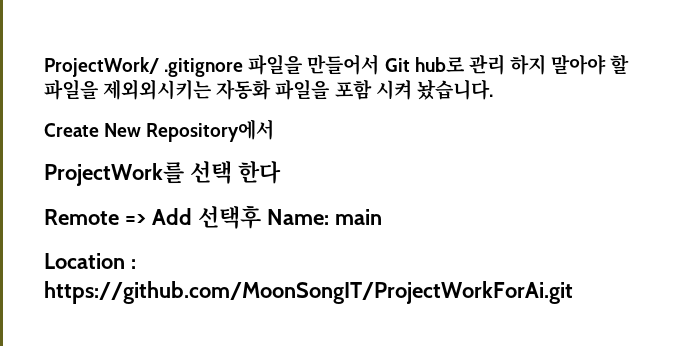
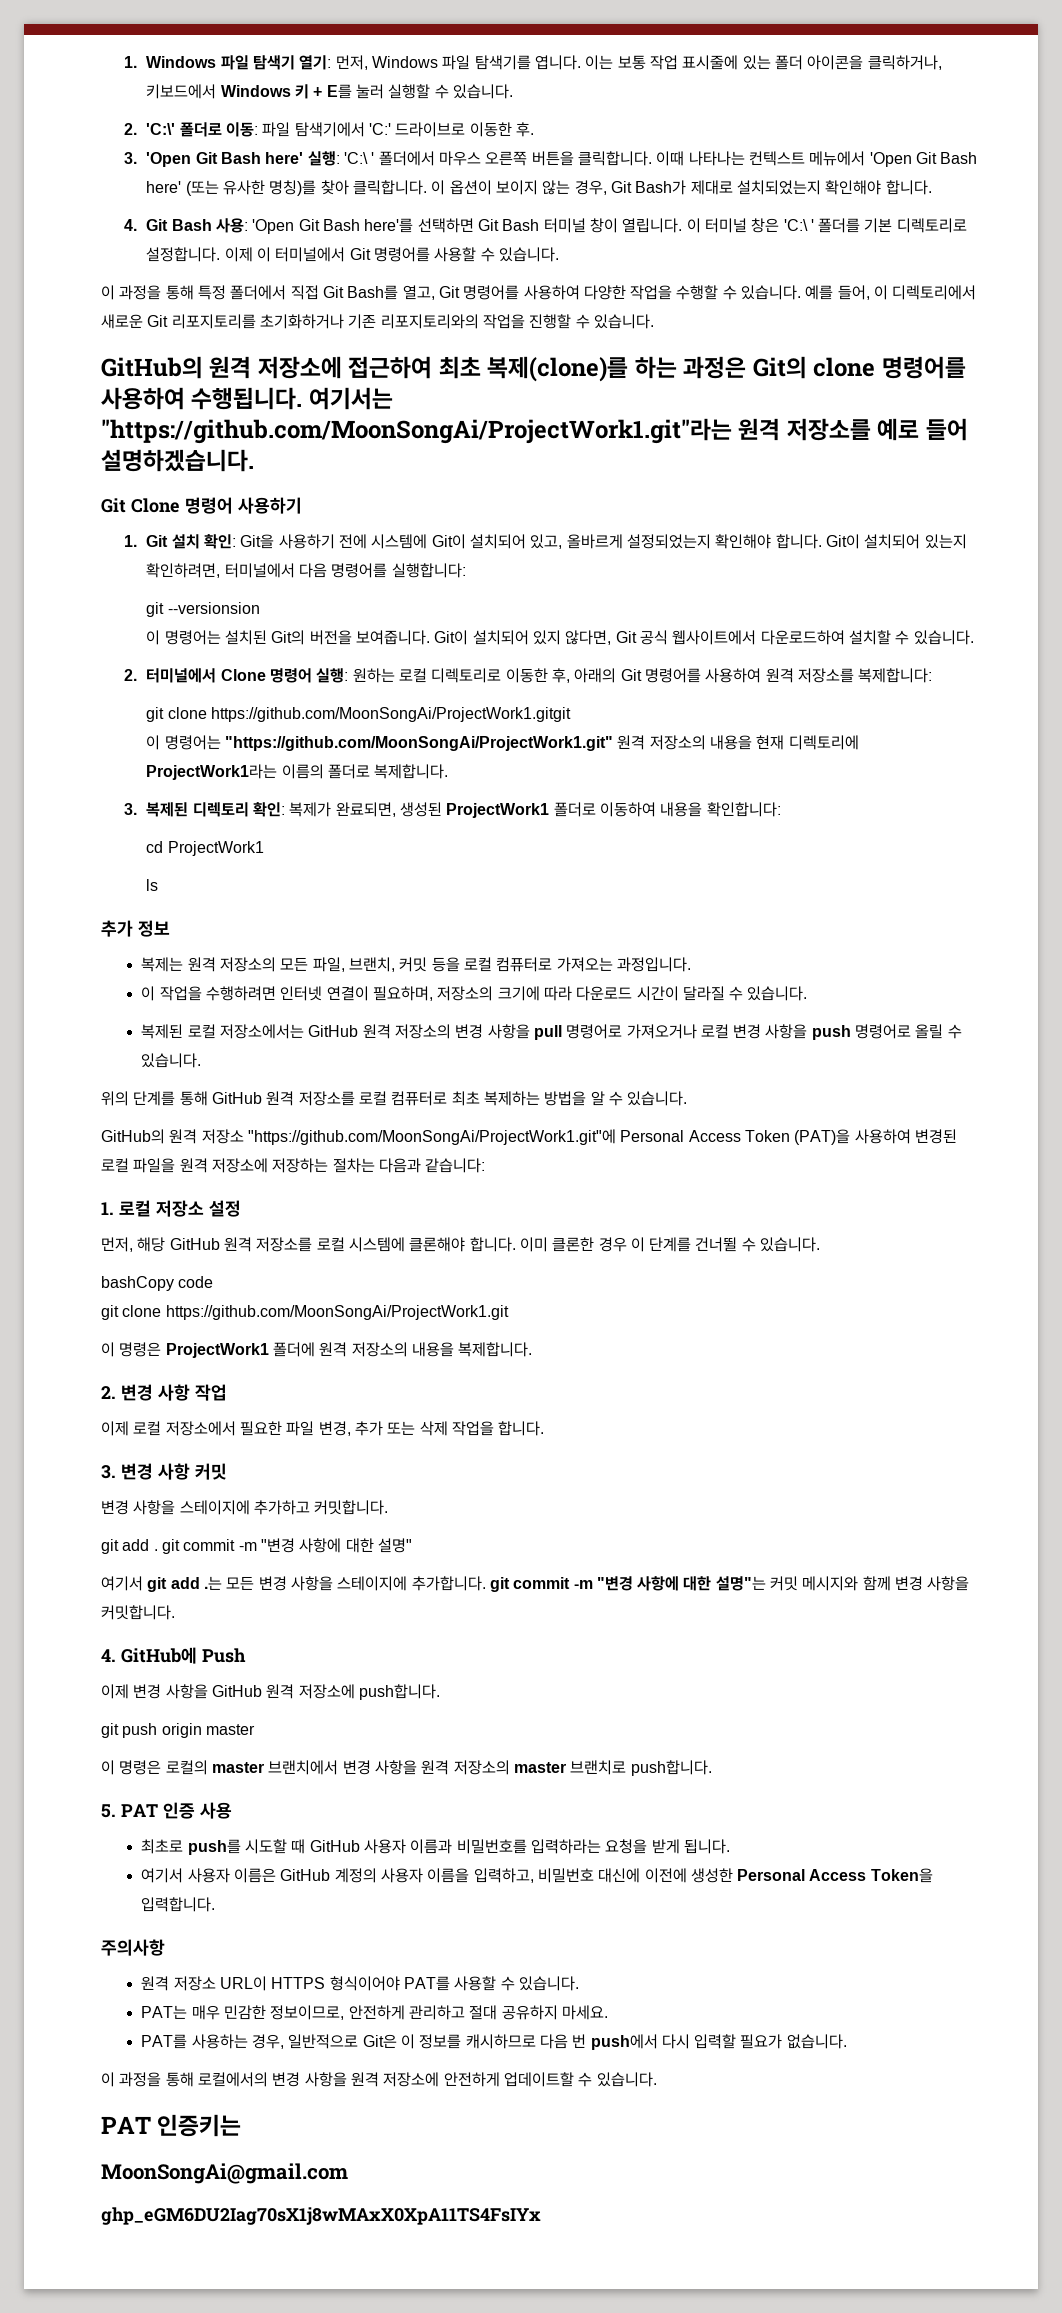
- ProjectWork/ .gitignore 파일을 만들어서 Git hub로 관리 하지 말아야 할 파일을 제외외시키는 자동화 파일을 포함 시켜 놨습니다.
- Create New Repository에서
- ProjectWork를 선택 한다
- Remote => Add 선택후 Name: main
- Location : https://github.com/MoonSongIT/ProjectWorkForAi.git
+ 1. Windows 파일 탐색기 열기: 먼저, Windows 파일 탐색기를 엽니다. 이는 보통 작업 표시줄에 있는 폴더 아이콘을 클릭하거나, 키보드에서 Windows 키 + E를 눌러 실행할 수 있습니다.
+ 2. 'C:\' 폴더로 이동: 파일 탐색기에서 'C:' 드라이브로 이동한 후.
+ 3. 'Open Git Bash here' 실행: 'C:\ ' 폴더에서 마우스 오른쪽 버튼을 클릭합니다. 이때 나타나는 컨텍스트 메뉴에서 'Open Git Bash here' (또는 유사한 명칭)를 찾아 클릭합니다. 이 옵션이 보이지 않는 경우, Git Bash가 제대로 설치되었는지 확인해야 합니다.
+ 4. Git Bash 사용: 'Open Git Bash here'를 선택하면 Git Bash 터미널 창이 열립니다. 이 터미널 창은 'C:\ ' 폴더를 기본 디렉토리로 설정합니다. 이제 이 터미널에서 Git 명령어를 사용할 수 있습니다.
+ 이 과정을 통해 특정 폴더에서 직접 Git Bash를 열고, Git 명령어를 사용하여 다양한 작업을 수행할 수 있습니다. 예를 들어, 이 디렉토리에서 새로운 Git 리포지토리를 초기화하거나 기존 리포지토리와의 작업을 진행할 수 있습니다.
+ GitHub의 원격 저장소에 접근하여 최초 복제(clone)를 하는 과정은 Git의 clone 명령어를 사용하여 수행됩니다. 여기서는 "https://github.com/MoonSongAi/ProjectWork1.git"라는 원격 저장소를 예로 들어 설명하겠습니다.
+ Git Clone 명령어 사용하기
+ 1. Git 설치 확인: Git을 사용하기 전에 시스템에 Git이 설치되어 있고, 올바르게 설정되었는지 확인해야 합니다. Git이 설치되어 있는지 확인하려면, 터미널에서 다음 명령어를 실행합니다:
+ git --versionsion
+ 이 명령어는 설치된 Git의 버전을 보여줍니다. Git이 설치되어 있지 않다면, Git 공식 웹사이트에서 다운로드하여 설치할 수 있습니다.
+ 2. 터미널에서 Clone 명령어 실행: 원하는 로컬 디렉토리로 이동한 후, 아래의 Git 명령어를 사용하여 원격 저장소를 복제합니다:
+ git clone https://github.com/MoonSongAi/ProjectWork1.gitgit
+ 이 명령어는 "https://github.com/MoonSongAi/ProjectWork1.git" 원격 저장소의 내용을 현재 디렉토리에 ProjectWork1라는 이름의 폴더로 복제합니다.
+ 3. 복제된 디렉토리 확인: 복제가 완료되면, 생성된 ProjectWork1 폴더로 이동하여 내용을 확인합니다:
+ cd ProjectWork1
+ ls
+ 추가 정보
+ 복제는 원격 저장소의 모든 파일, 브랜치, 커밋 등을 로컬 컴퓨터로 가져오는 과정입니다.
+ 이 작업을 수행하려면 인터넷 연결이 필요하며, 저장소의 크기에 따라 다운로드 시간이 달라질 수 있습니다.
+ 복제된 로컬 저장소에서는 GitHub 원격 저장소의 변경 사항을 pull 명령어로 가져오거나 로컬 변경 사항을 push 명령어로 올릴 수 있습니다.
+ 위의 단계를 통해 GitHub 원격 저장소를 로컬 컴퓨터로 최초 복제하는 방법을 알 수 있습니다.
+ GitHub의 원격 저장소 "https://github.com/MoonSongAi/ProjectWork1.git"에 Personal Access Token (PAT)을 사용하여 변경된 로컬 파일을 원격 저장소에 저장하는 절차는 다음과 같습니다:
+ 1. 로컬 저장소 설정
+ 먼저, 해당 GitHub 원격 저장소를 로컬 시스템에 클론해야 합니다. 이미 클론한 경우 이 단계를 건너뛸 수 있습니다.
+ bashCopy code
+ git clone https://github.com/MoonSongAi/ProjectWork1.git
+ 이 명령은 ProjectWork1 폴더에 원격 저장소의 내용을 복제합니다.
+ 2. 변경 사항 작업
+ 이제 로컬 저장소에서 필요한 파일 변경, 추가 또는 삭제 작업을 합니다.
+ 3. 변경 사항 커밋
+ 변경 사항을 스테이지에 추가하고 커밋합니다.
+ git add . git commit -m "변경 사항에 대한 설명"
+ 여기서 git add .는 모든 변경 사항을 스테이지에 추가합니다. git commit -m "변경 사항에 대한 설명"는 커밋 메시지와 함께 변경 사항을 커밋합니다.
+ 4. GitHub에 Push
+ 이제 변경 사항을 GitHub 원격 저장소에 push합니다.
+ git push origin master
+ 이 명령은 로컬의 master 브랜치에서 변경 사항을 원격 저장소의 master 브랜치로 push합니다.
+ 5. PAT 인증 사용
+ 최초로 push를 시도할 때 GitHub 사용자 이름과 비밀번호를 입력하라는 요청을 받게 됩니다.
+ 여기서 사용자 이름은 GitHub 계정의 사용자 이름을 입력하고, 비밀번호 대신에 이전에 생성한 Personal Access Token을 입력합니다.
+ 주의사항
+ 원격 저장소 URL이 HTTPS 형식이어야 PAT를 사용할 수 있습니다.
+ PAT는 매우 민감한 정보이므로, 안전하게 관리하고 절대 공유하지 마세요.
+ PAT를 사용하는 경우, 일반적으로 Git은 이 정보를 캐시하므로 다음 번 push에서 다시 입력할 필요가 없습니다.
+ 이 과정을 통해 로컬에서의 변경 사항을 원격 저장소에 안전하게 업데이트할 수 있습니다.
+ PAT 인증키는
+ MoonSongAi@gmail.com
+ 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

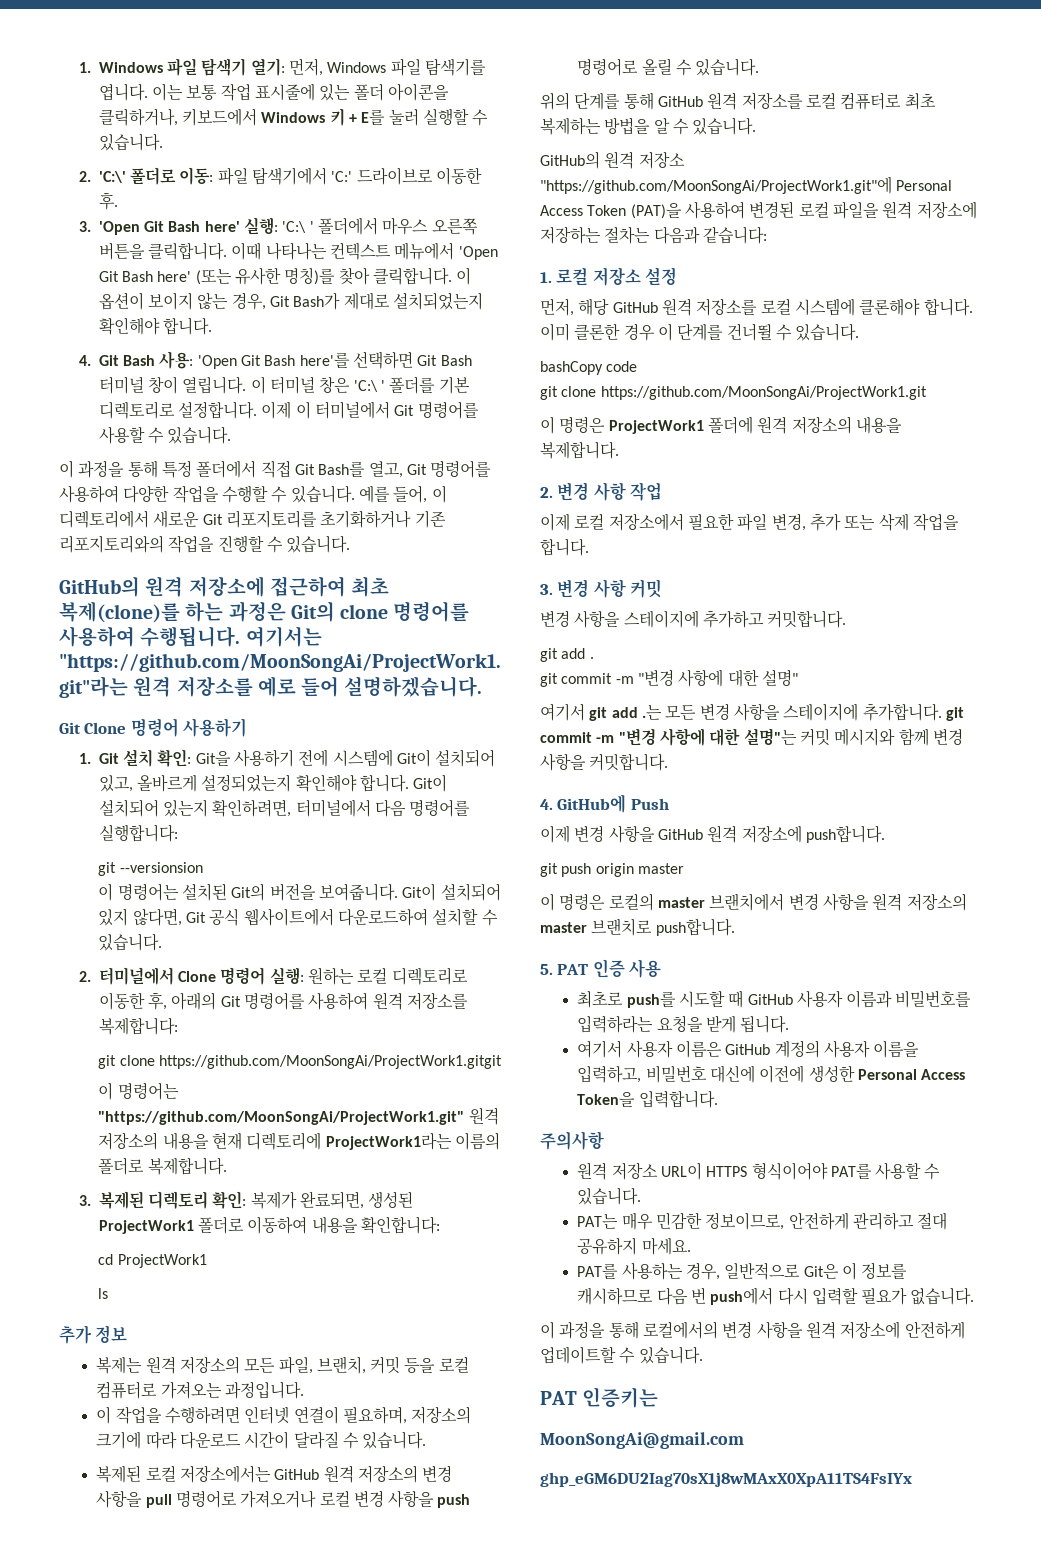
- git add . git commit -m "변경 사항에 대한 설명"
+ git add .
+ git commit -m "변경 사항에 대한 설명"

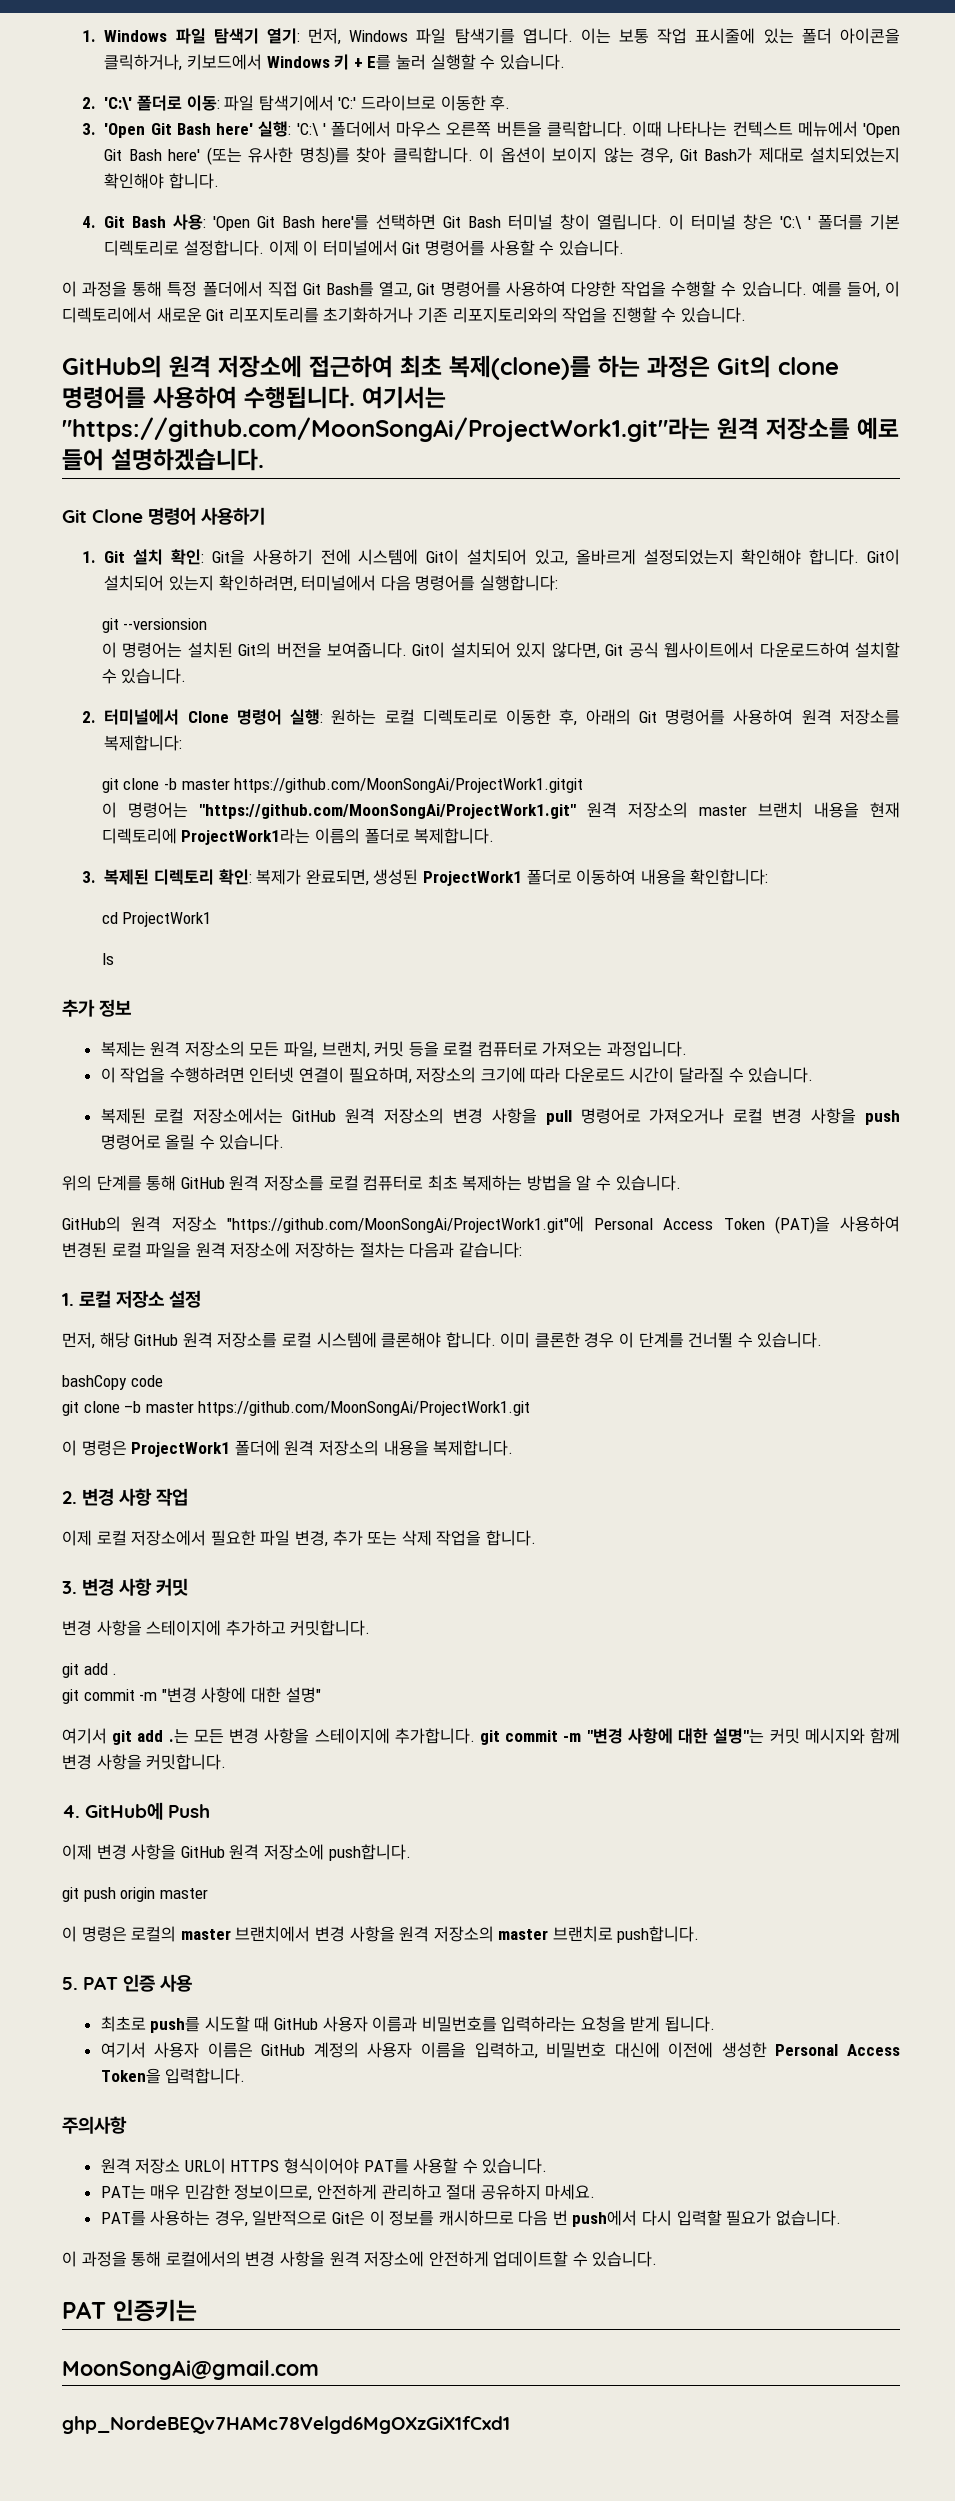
- git clone https://github.com/MoonSongAi/ProjectWork1.gitgit
+ git clone -b master https://github.com/MoonSongAi/ProjectWork1.gitgit
- 이 명령어는 "https://github.com/MoonSongAi/ProjectWork1.git" 원격 저장소의 내용을 현재 디렉토리에 ProjectWork1라는 이름의 폴더로 복제합니다.
+ 이 명령어는 "https://github.com/MoonSongAi/ProjectWork1.git" 원격 저장소의 master 브랜치 내용을 현재 디렉토리에 ProjectWork1라는 이름의 폴더로 복제합니다.
- git clone https://github.com/MoonSongAi/ProjectWork1.git
+ git clone –b master https://github.com/MoonSongAi/ProjectWork1.git
- 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
+ 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

